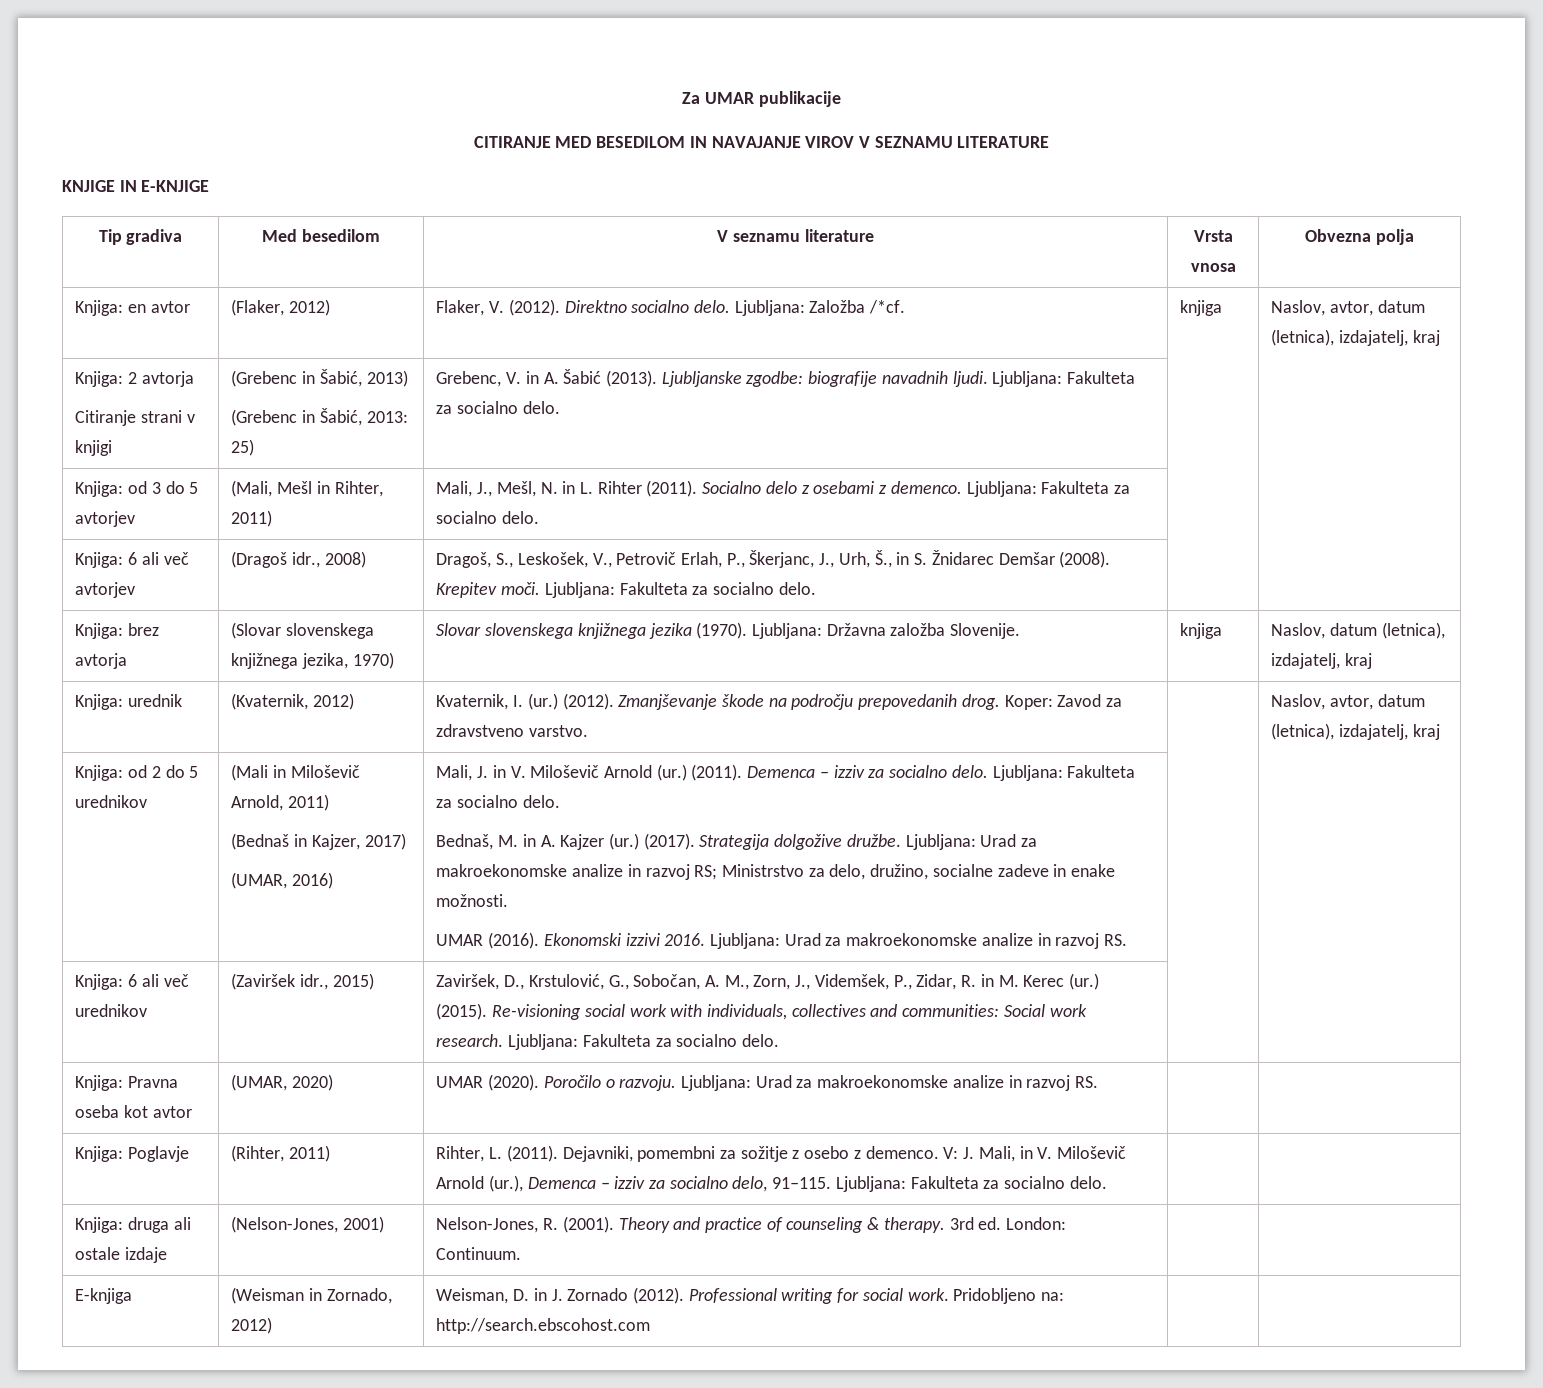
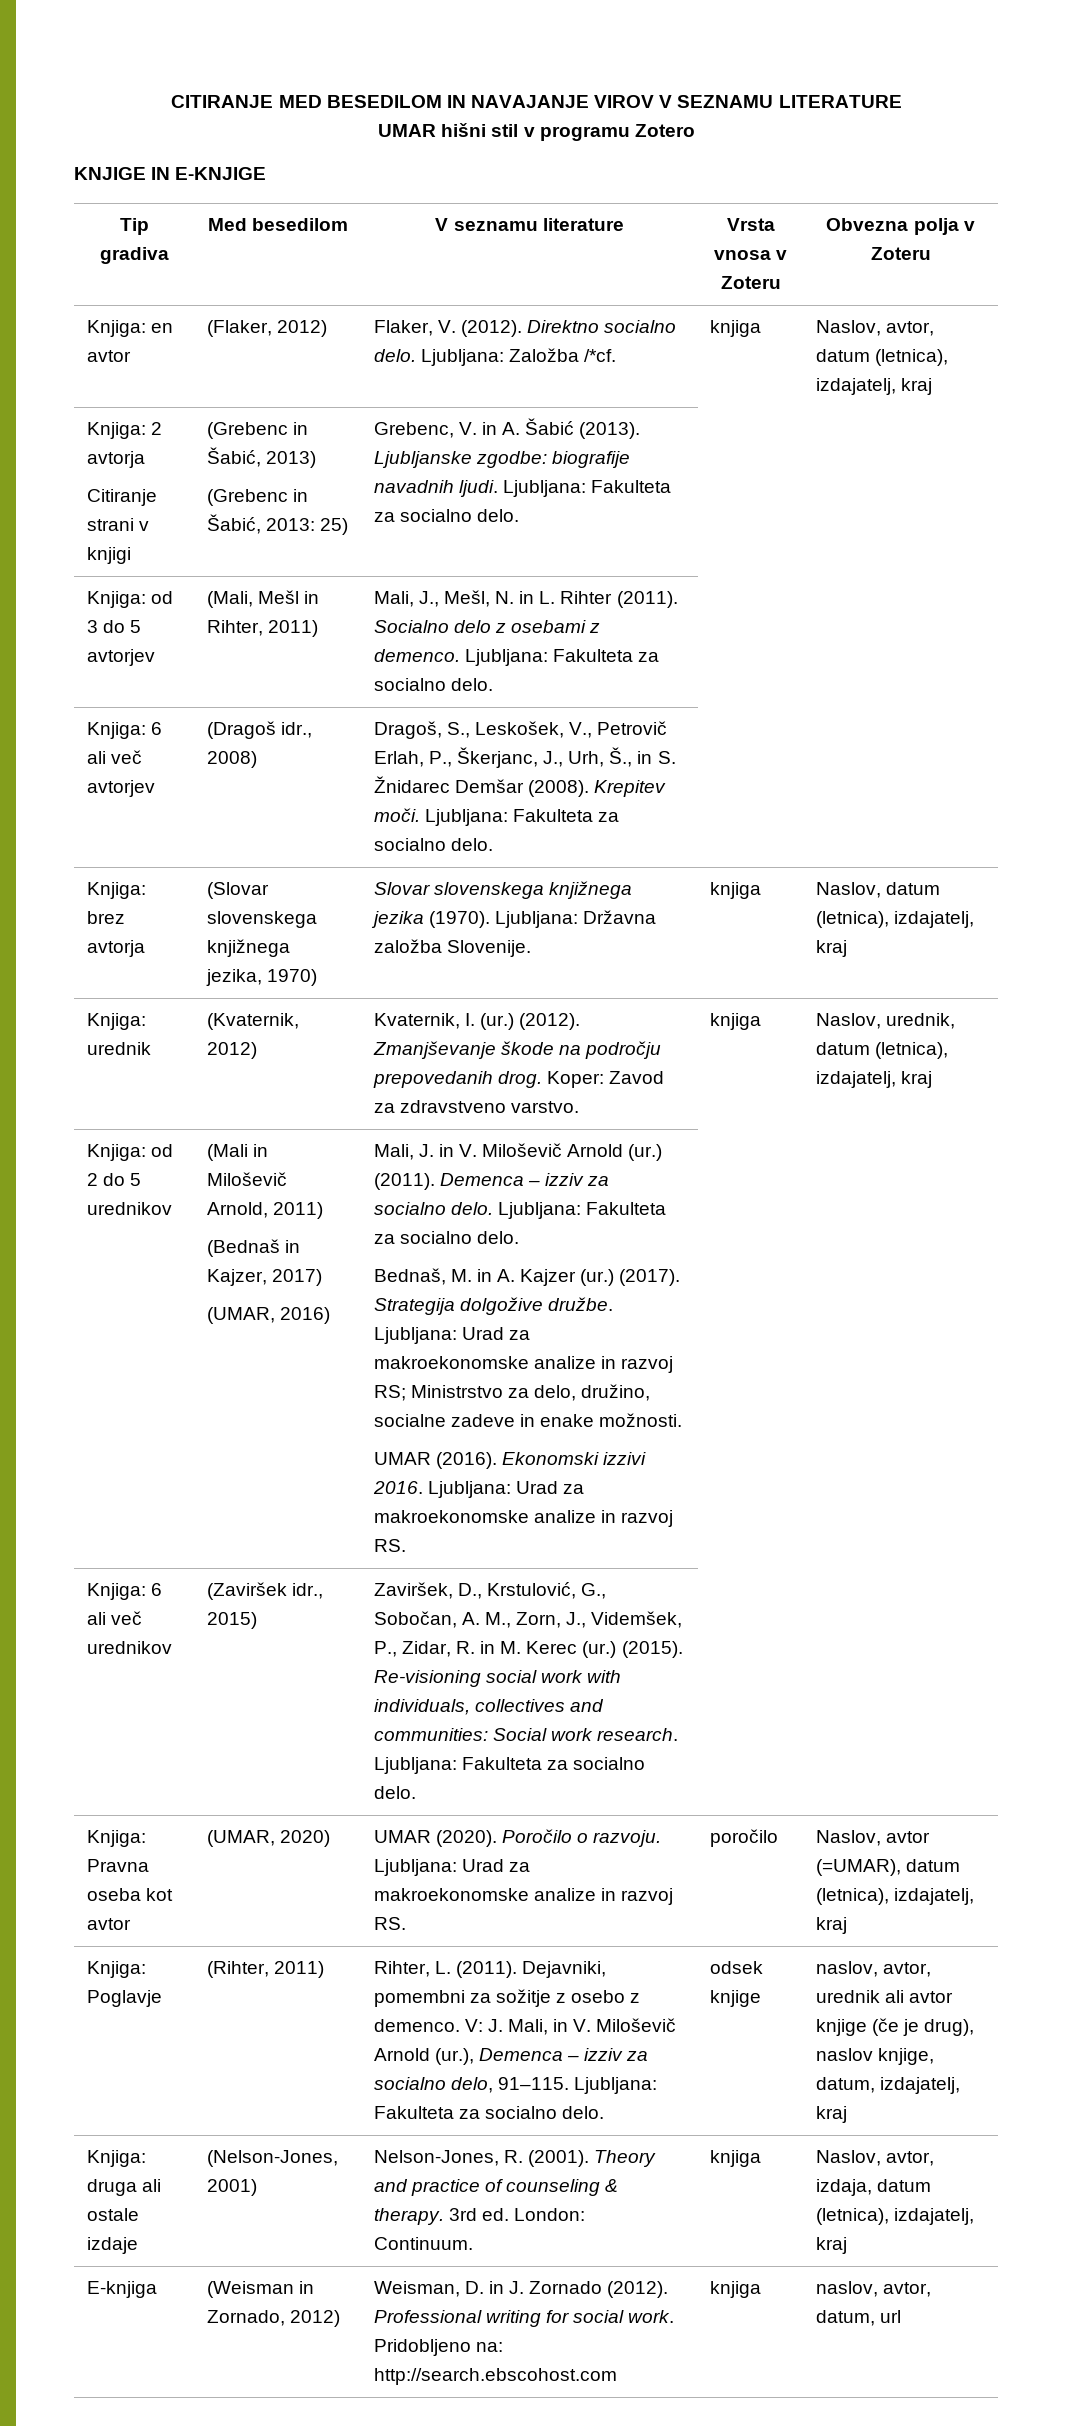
- Za UMAR publikacije
+ UMAR hišni stil v programu Zotero
- Tip gradiva | Med besedilom | V seznamu literature | Vrsta vnosa | Obvezna polja
+ Tip gradiva | Med besedilom | V seznamu literature | Vrsta vnosa v Zoteru | Obvezna polja v Zoteru
- Knjiga: urednik | (Kvaternik, 2012) | Kvaternik, I. (ur.) (2012). Zmanjševanje škode na področju prepovedanih drog. Koper: Zavod za zdravstveno varstvo. | | Naslov, avtor, datum (letnica), izdajatelj, kraj
+ Knjiga: urednik | (Kvaternik, 2012) | Kvaternik, I. (ur.) (2012). Zmanjševanje škode na področju prepovedanih drog. Koper: Zavod za zdravstveno varstvo. | knjiga | Naslov, urednik, datum (letnica), izdajatelj, kraj
- Knjiga: Pravna oseba kot avtor | (UMAR, 2020) | UMAR (2020). Poročilo o razvoju. Ljubljana: Urad za makroekonomske analize in razvoj RS. | |
+ Knjiga: Pravna oseba kot avtor | (UMAR, 2020) | UMAR (2020). Poročilo o razvoju. Ljubljana: Urad za makroekonomske analize in razvoj RS. | poročilo | Naslov, avtor (=UMAR), datum (letnica), izdajatelj, kraj
+ odsek knjige | naslov, avtor, urednik ali avtor knjige (če je drug), naslov knjige, datum, izdajatelj, kraj
- Knjiga: druga ali ostale izdaje | (Nelson-Jones, 2001) | Nelson-Jones, R. (2001). Theory and practice of counseling & therapy. 3rd ed. London: Continuum. | |
+ Knjiga: druga ali ostale izdaje | (Nelson-Jones, 2001) | Nelson-Jones, R. (2001). Theory and practice of counseling & therapy. 3rd ed. London: Continuum. | knjiga | Naslov, avtor, izdaja, datum (letnica), izdajatelj, kraj
- E-knjiga | (Weisman in Zornado, 2012) | Weisman, D. in J. Zornado (2012). Professional writing for social work. Pridobljeno na: http://search.ebscohost.com | |
+ E-knjiga | (Weisman in Zornado, 2012) | Weisman, D. in J. Zornado (2012). Professional writing for social work. Pridobljeno na: http://search.ebscohost.com | knjiga | naslov, avtor, datum, url

